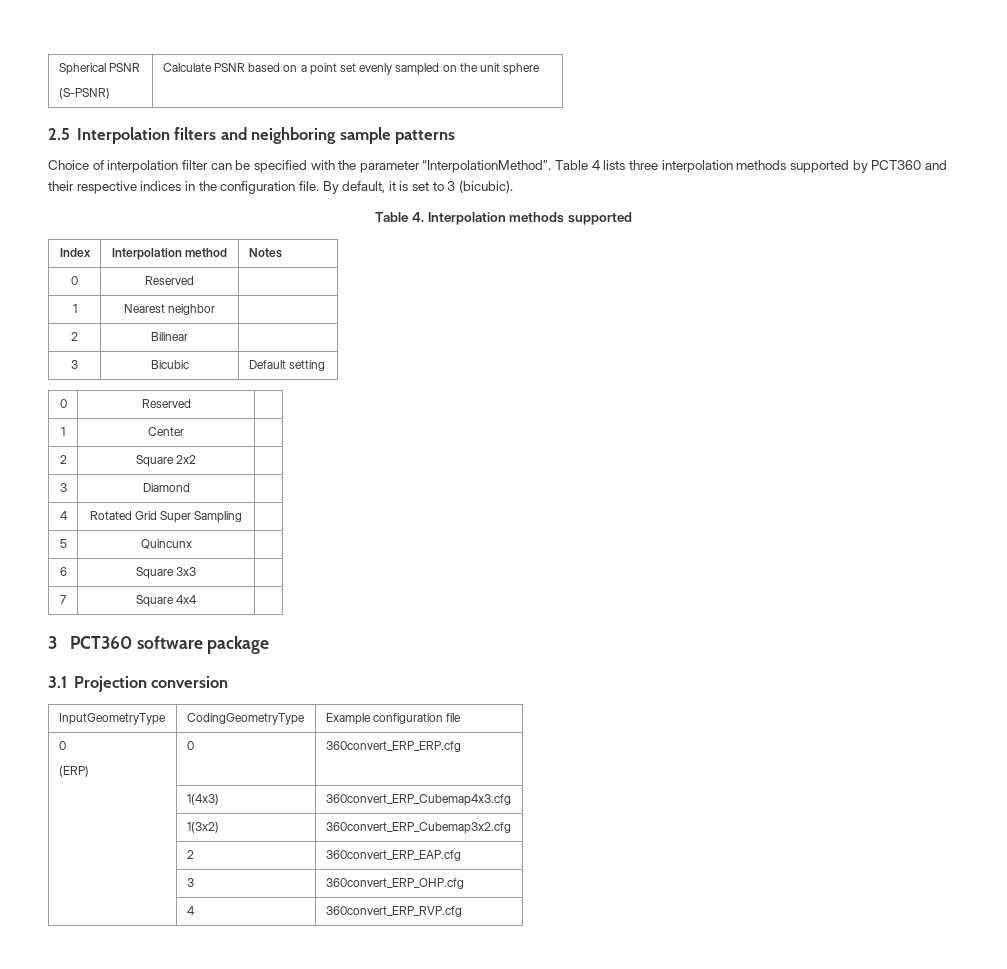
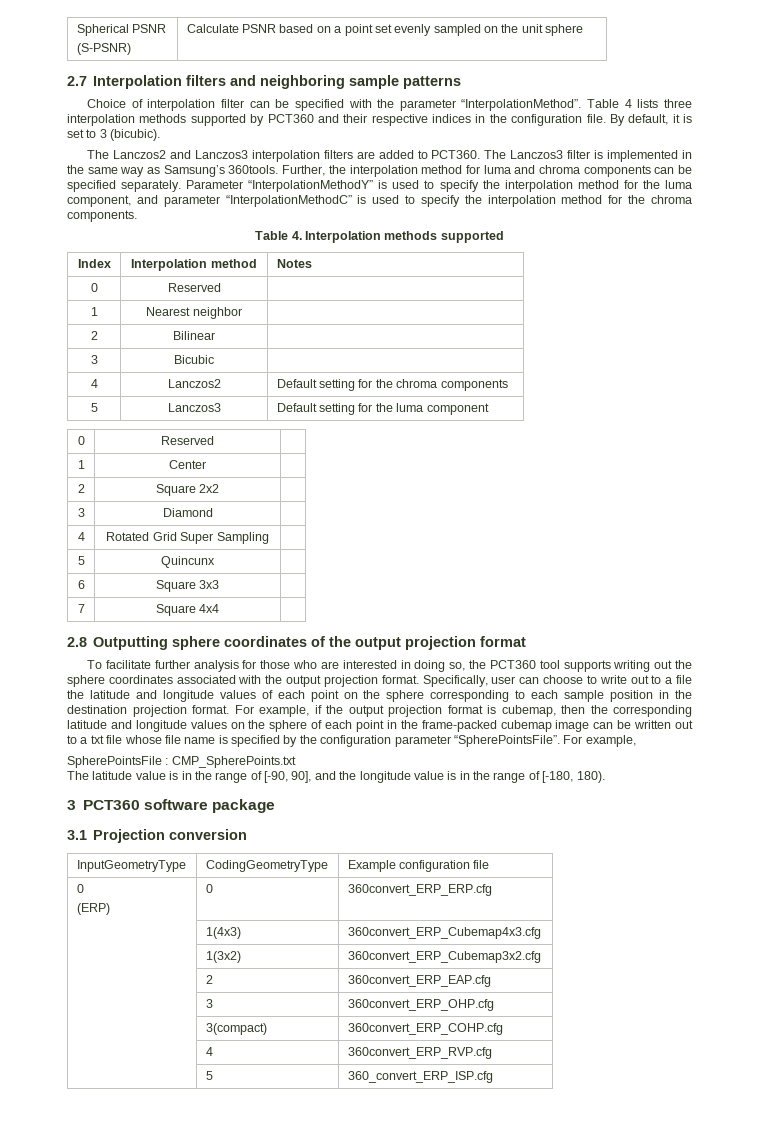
- 2.5 Interpolation filters and neighboring sample patterns
+ 2.7 Interpolation filters and neighboring sample patterns
+ The Lanczos2 and Lanczos3 interpolation filters are added to PCT360. The Lanczos3 filter is implemented in the same way as Samsung’s 360tools. Further, the interpolation method for luma and chroma components can be specified separately. Parameter “InterpolationMethodY” is used to specify the interpolation method for the luma component, and parameter “InterpolationMethodC” is used to specify the interpolation method for the chroma components.
- 3 | Bicubic | Default setting
+ 3 | Bicubic |
+ 4 | Lanczos2 | Default setting for the chroma components
+ 5 | Lanczos3 | Default setting for the luma component
+ 2.8 Outputting sphere coordinates of the output projection format
+ To facilitate further analysis for those who are interested in doing so, the PCT360 tool supports writing out the sphere coordinates associated with the output projection format. Specifically, user can choose to write out to a file the latitude and longitude values of each point on the sphere corresponding to each sample position in the destination projection format. For example, if the output projection format is cubemap, then the corresponding latitude and longitude values on the sphere of each point in the frame-packed cubemap image can be written out to a txt file whose file name is specified by the configuration parameter “SpherePointsFile”. For example,
+ SpherePointsFile : CMP_SpherePoints.txt
+ The latitude value is in the range of [-90, 90], and the longitude value is in the range of [-180, 180).
+ | 3(compact) | 360convert_ERP_COHP.cfg
+ | 5 | 360_convert_ERP_ISP.cfg

